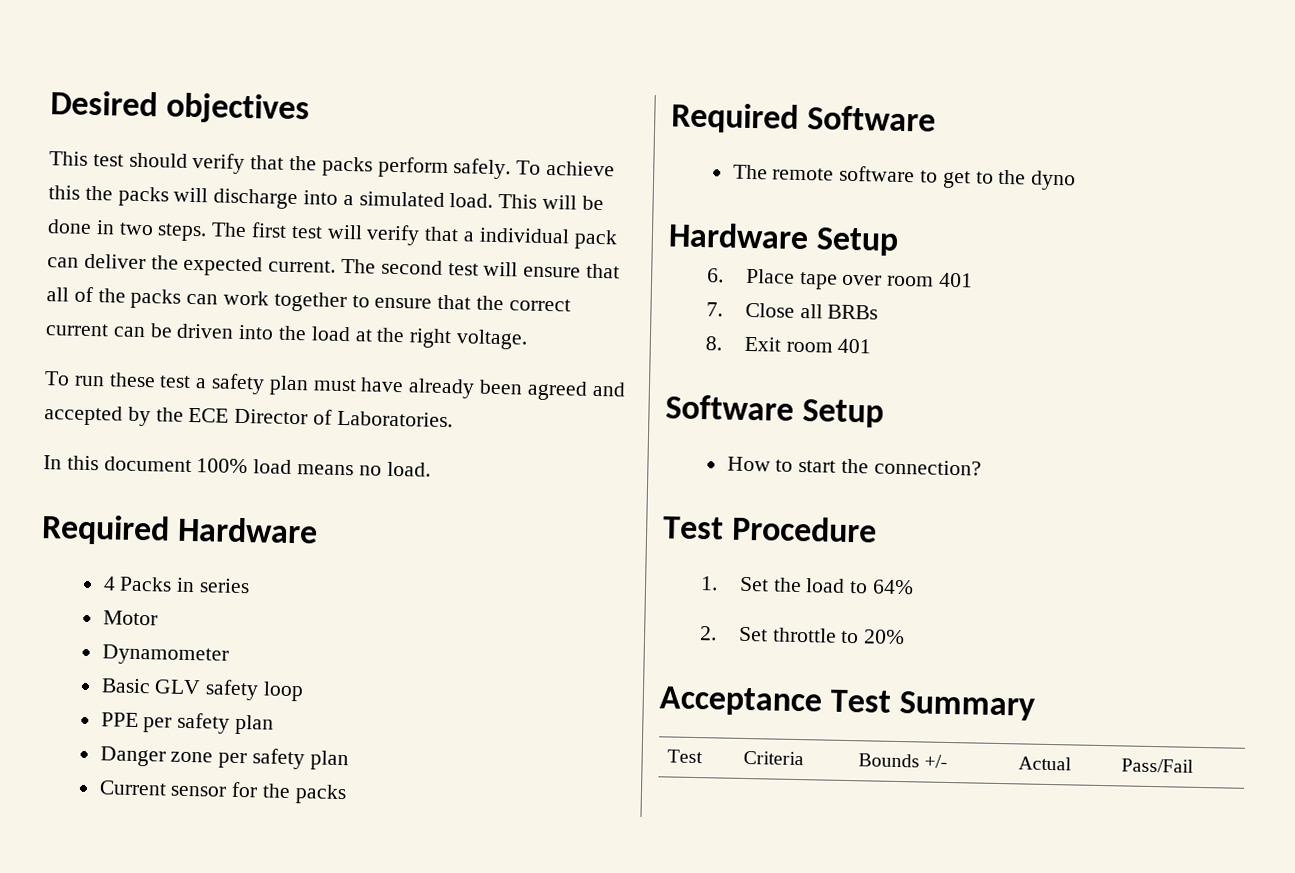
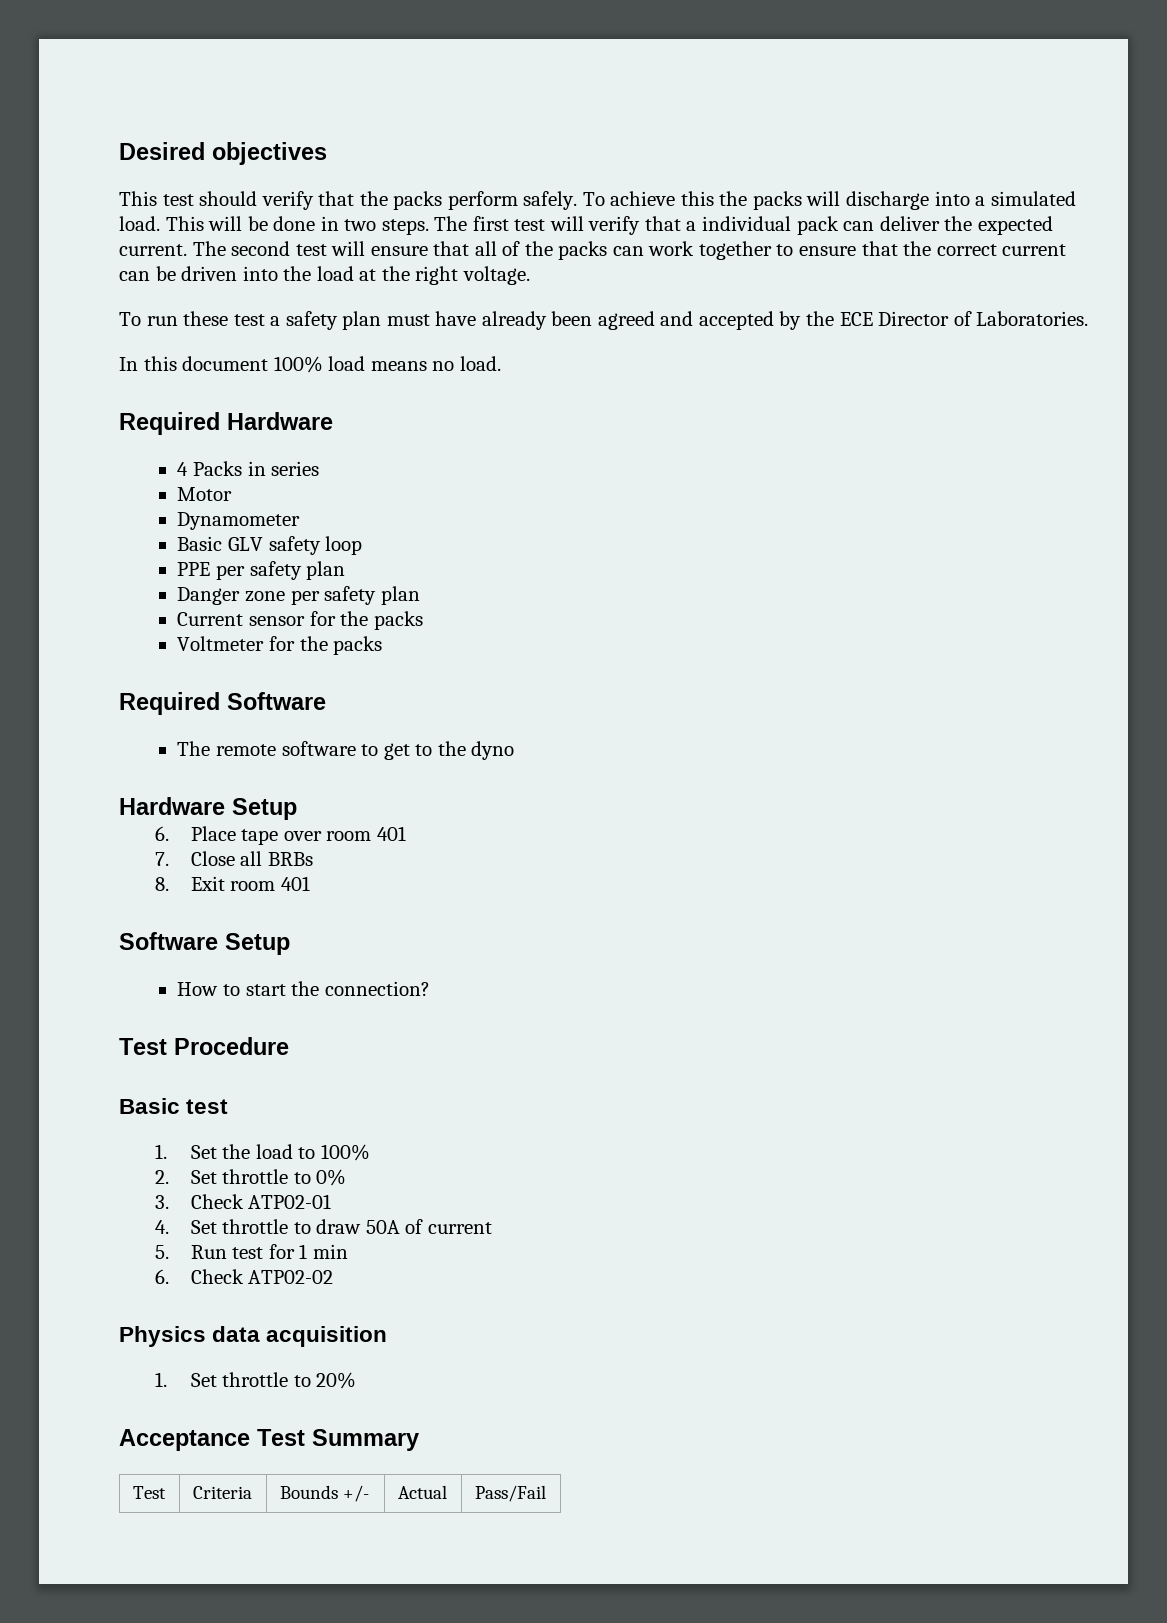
+ Voltmeter for the packs
+ Basic test
- 1. Set the load to 64%
- 2. Set throttle to 20%
+ 1. Set the load to 100%
+ 2. Set throttle to 0%
+ 3. Check ATP02-01
+ 4. Set throttle to draw 50A of current
+ 5. Run test for 1 min
+ 6. Check ATP02-02
+ Physics data acquisition
+ 1. Set throttle to 20%

